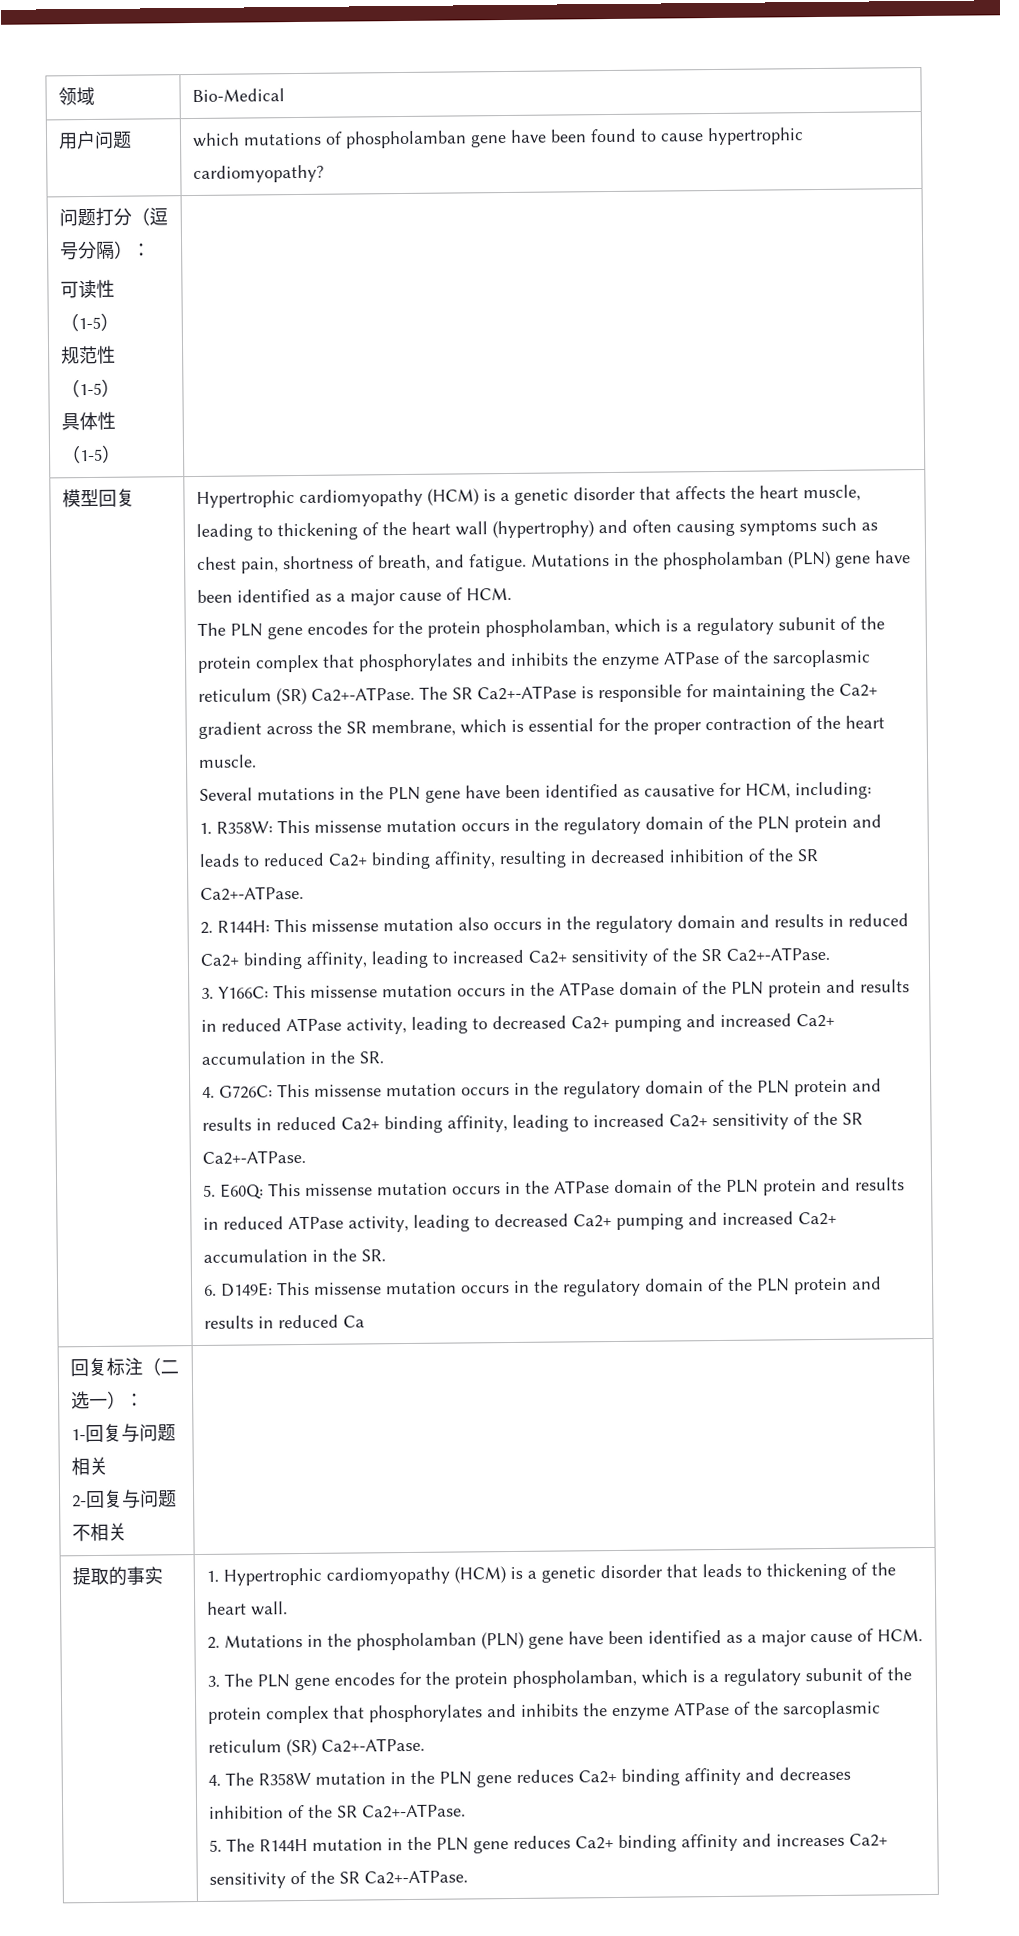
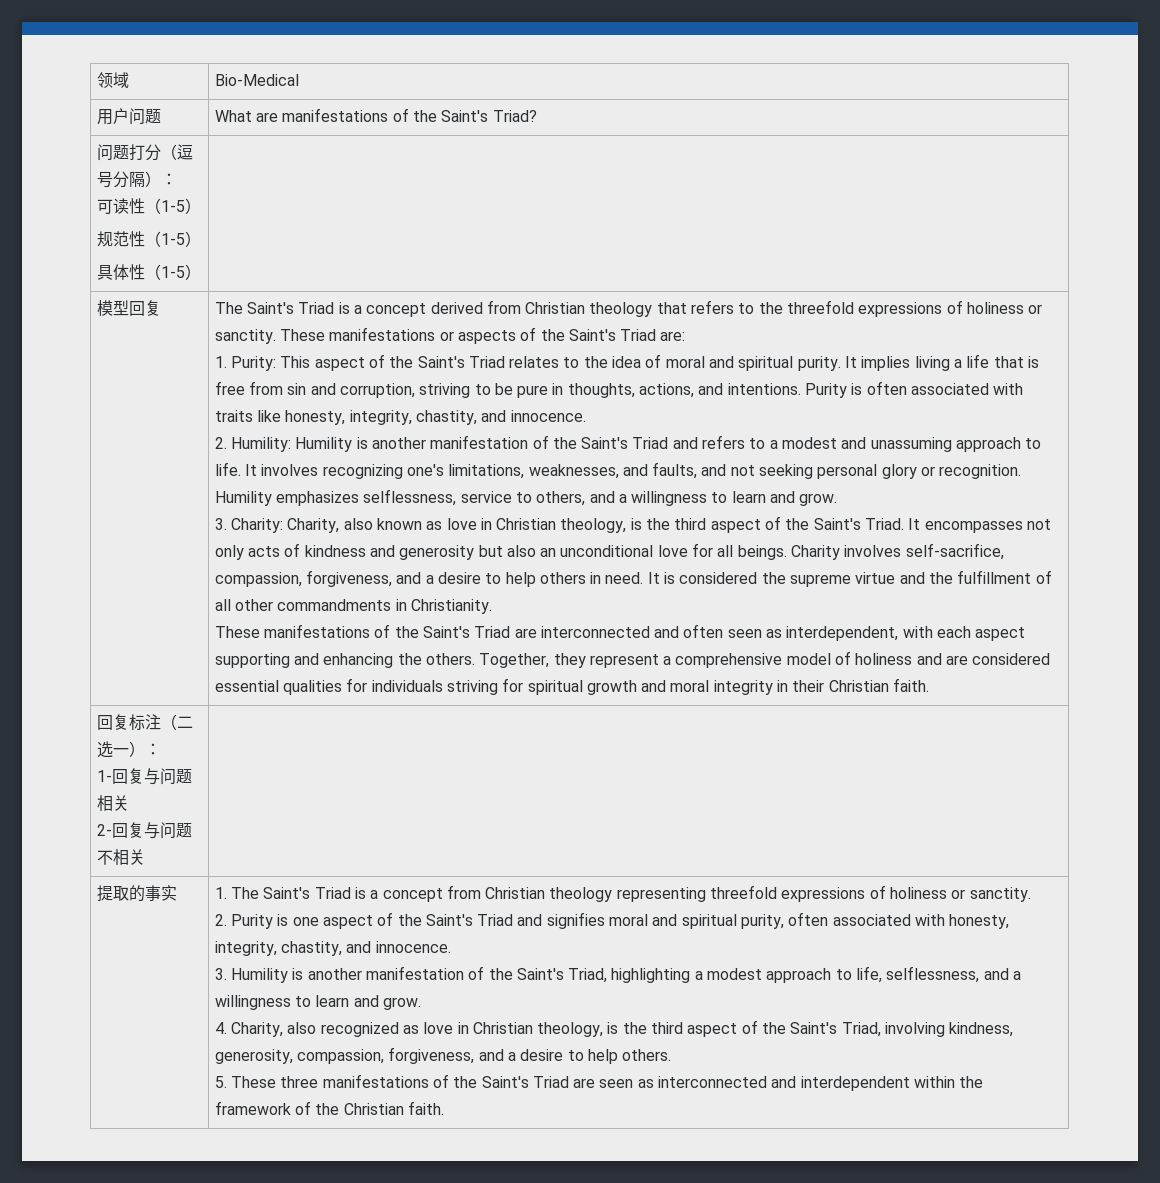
- 用户问题 | which mutations of phospholamban gene have been found to cause hypertrophic cardiomyopathy?
+ 用户问题 | What are manifestations of the Saint's Triad?
- Hypertrophic cardiomyopathy (HCM) is a genetic disorder that affects the heart muscle, leading to thickening of the heart wall (hypertrophy) and often causing symptoms such as chest pain, shortness of breath, and fatigue. Mutations in the phospholamban (PLN) gene have been identified as a major cause of HCM.
- The PLN gene encodes for the protein phospholamban, which is a regulatory subunit of the protein complex that phosphorylates and inhibits the enzyme ATPase of the sarcoplasmic reticulum (SR) Ca2+-ATPase. The SR Ca2+-ATPase is responsible for maintaining the Ca2+ gradient across the SR membrane, which is essential for the proper contraction of the heart muscle.
- Several mutations in the PLN gene have been identified as causative for HCM, including:
- 1. R358W: This missense mutation occurs in the regulatory domain of the PLN protein and leads to reduced Ca2+ binding affinity, resulting in decreased inhibition of the SR Ca2+-ATPase.
- 2. R144H: This missense mutation also occurs in the regulatory domain and results in reduced Ca2+ binding affinity, leading to increased Ca2+ sensitivity of the SR Ca2+-ATPase.
- 3. Y166C: This missense mutation occurs in the ATPase domain of the PLN protein and results in reduced ATPase activity, leading to decreased Ca2+ pumping and increased Ca2+ accumulation in the SR.
- 4. G726C: This missense mutation occurs in the regulatory domain of the PLN protein and results in reduced Ca2+ binding affinity, leading to increased Ca2+ sensitivity of the SR Ca2+-ATPase.
- 5. E60Q: This missense mutation occurs in the ATPase domain of the PLN protein and results in reduced ATPase activity, leading to decreased Ca2+ pumping and increased Ca2+ accumulation in the SR.
- 6. D149E: This missense mutation occurs in the regulatory domain of the PLN protein and results in reduced Ca
+ The Saint's Triad is a concept derived from Christian theology that refers to the threefold expressions of holiness or sanctity. These manifestations or aspects of the Saint's Triad are:
+ 1. Purity: This aspect of the Saint's Triad relates to the idea of moral and spiritual purity. It implies living a life that is free from sin and corruption, striving to be pure in thoughts, actions, and intentions. Purity is often associated with traits like honesty, integrity, chastity, and innocence.
+ 2. Humility: Humility is another manifestation of the Saint's Triad and refers to a modest and unassuming approach to life. It involves recognizing one's limitations, weaknesses, and faults, and not seeking personal glory or recognition. Humility emphasizes selflessness, service to others, and a willingness to learn and grow.
+ 3. Charity: Charity, also known as love in Christian theology, is the third aspect of the Saint's Triad. It encompasses not only acts of kindness and generosity but also an unconditional love for all beings. Charity involves self-sacrifice, compassion, forgiveness, and a desire to help others in need. It is considered the supreme virtue and the fulfillment of all other commandments in Christianity.
+ These manifestations of the Saint's Triad are interconnected and often seen as interdependent, with each aspect supporting and enhancing the others. Together, they represent a comprehensive model of holiness and are considered essential qualities for individuals striving for spiritual growth and moral integrity in their Christian faith.
- 1. Hypertrophic cardiomyopathy (HCM) is a genetic disorder that leads to thickening of the heart wall.
- 2. Mutations in the phospholamban (PLN) gene have been identified as a major cause of HCM.
- 3. The PLN gene encodes for the protein phospholamban, which is a regulatory subunit of the protein complex that phosphorylates and inhibits the enzyme ATPase of the sarcoplasmic reticulum (SR) Ca2+-ATPase.
- 4. The R358W mutation in the PLN gene reduces Ca2+ binding affinity and decreases inhibition of the SR Ca2+-ATPase.
- 5. The R144H mutation in the PLN gene reduces Ca2+ binding affinity and increases Ca2+ sensitivity of the SR Ca2+-ATPase.
+ 1. The Saint's Triad is a concept from Christian theology representing threefold expressions of holiness or sanctity.
+ 2. Purity is one aspect of the Saint's Triad and signifies moral and spiritual purity, often associated with honesty, integrity, chastity, and innocence.
+ 3. Humility is another manifestation of the Saint's Triad, highlighting a modest approach to life, selflessness, and a willingness to learn and grow.
+ 4. Charity, also recognized as love in Christian theology, is the third aspect of the Saint's Triad, involving kindness, generosity, compassion, forgiveness, and a desire to help others.
+ 5. These three manifestations of the Saint's Triad are seen as interconnected and interdependent within the framework of the Christian faith.

